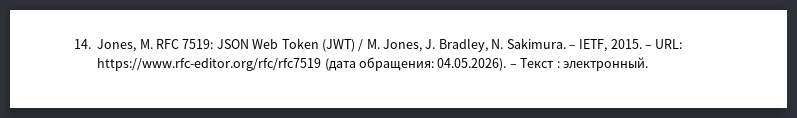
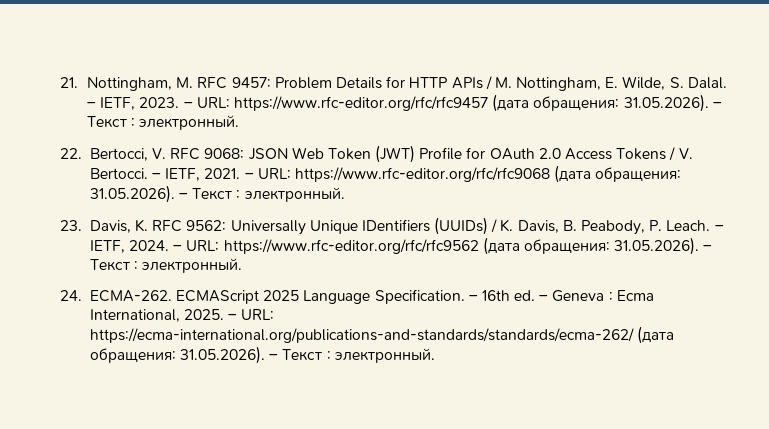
- 14. Jones, M. RFC 7519: JSON Web Token (JWT) / M. Jones, J. Bradley, N. Sakimura. – IETF, 2015. – URL: https://www.rfc-editor.org/rfc/rfc7519 (дата обращения: 04.05.2026). – Текст : электронный.
+ 21. Nottingham, M. RFC 9457: Problem Details for HTTP APIs / M. Nottingham, E. Wilde, S. Dalal. – IETF, 2023. – URL: https://www.rfc-editor.org/rfc/rfc9457 (дата обращения: 31.05.2026). – Текст : электронный.
+ 22. Bertocci, V. RFC 9068: JSON Web Token (JWT) Profile for OAuth 2.0 Access Tokens / V. Bertocci. – IETF, 2021. – URL: https://www.rfc-editor.org/rfc/rfc9068 (дата обращения: 31.05.2026). – Текст : электронный.
+ 23. Davis, K. RFC 9562: Universally Unique IDentifiers (UUIDs) / K. Davis, B. Peabody, P. Leach. – IETF, 2024. – URL: https://www.rfc-editor.org/rfc/rfc9562 (дата обращения: 31.05.2026). – Текст : электронный.
+ 24. ECMA-262. ECMAScript 2025 Language Specification. – 16th ed. – Geneva : Ecma International, 2025. – URL: https://ecma-international.org/publications-and-standards/standards/ecma-262/ (дата обращения: 31.05.2026). – Текст : электронный.

